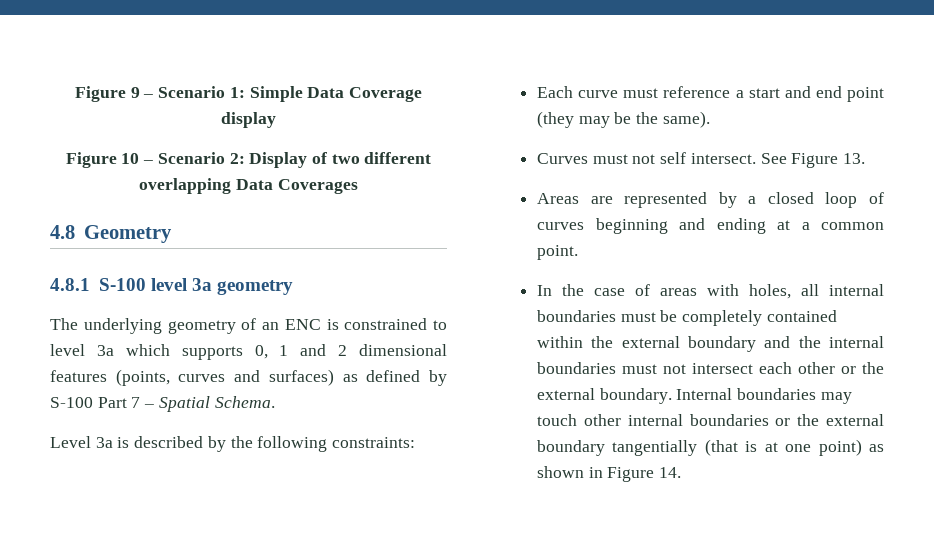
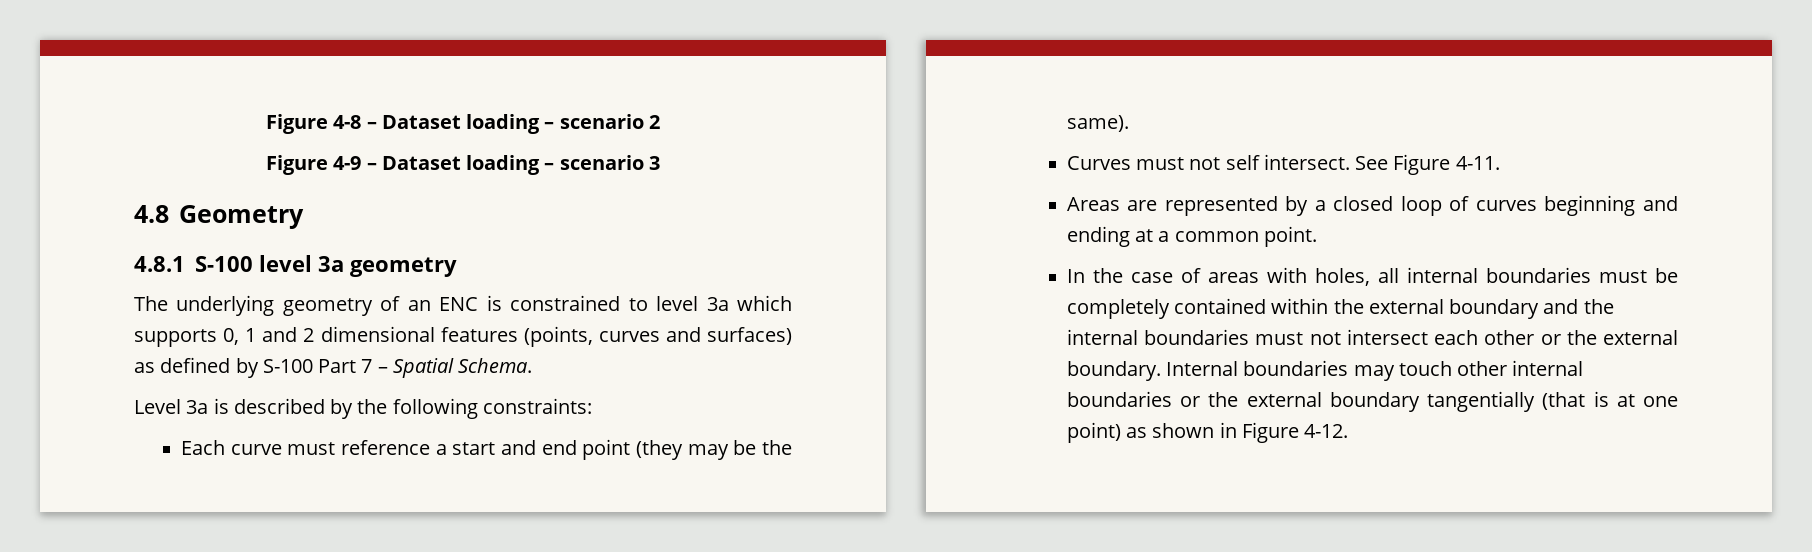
- Figure 9 – Scenario 1: Simple Data Coverage display
- Figure 10 – Scenario 2: Display of two different overlapping Data Coverages
+ Figure 4-8 – Dataset loading – scenario 2
+ Figure 4-9 – Dataset loading – scenario 3
- See Figure 13.
+ See Figure 4-11.
- Internal boundaries may touch other internal boundaries or the external boundary tangentially (that is at one point) as shown in Figure 14.
+ Internal boundaries may touch other internal boundaries or the external boundary tangentially (that is at one point) as shown in Figure 4-12.

